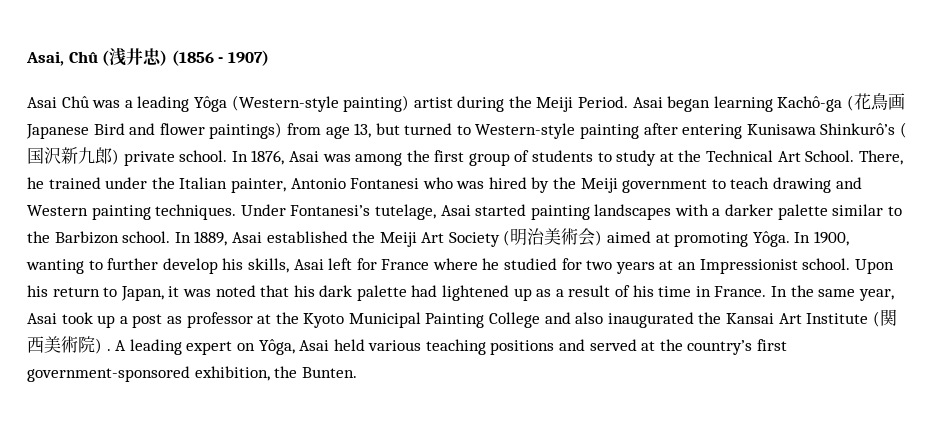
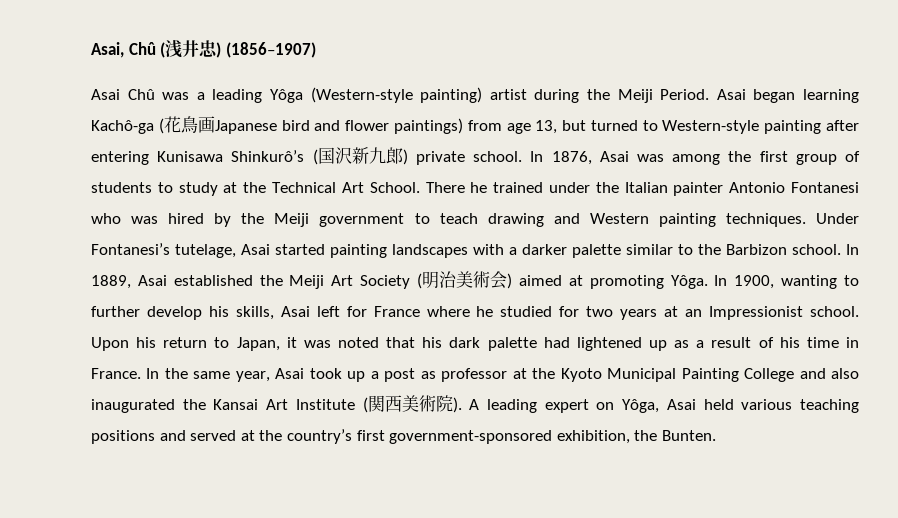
- Asai, Chû (浅井忠) (1856 - 1907)
+ Asai, Chû (浅井忠) (1856–1907)
- Asai began learning Kachô-ga (花鳥画Japanese Bird and flower paintings) from age 13, but turned to Western-style painting after entering Kunisawa Shinkurô’s (国沢新九郎) private school.
+ Asai began learning Kachô-ga (花鳥画Japanese bird and flower paintings) from age 13, but turned to Western-style painting after entering Kunisawa Shinkurô’s (国沢新九郎) private school.
- There, he trained under the Italian painter, Antonio Fontanesi who was hired by the Meiji government to teach drawing and Western painting techniques.
+ There he trained under the Italian painter Antonio Fontanesi who was hired by the Meiji government to teach drawing and Western painting techniques.
- In the same year, Asai took up a post as professor at the Kyoto Municipal Painting College and also inaugurated the Kansai Art Institute (関西美術院) .
+ In the same year, Asai took up a post as professor at the Kyoto Municipal Painting College and also inaugurated the Kansai Art Institute (関西美術院).

